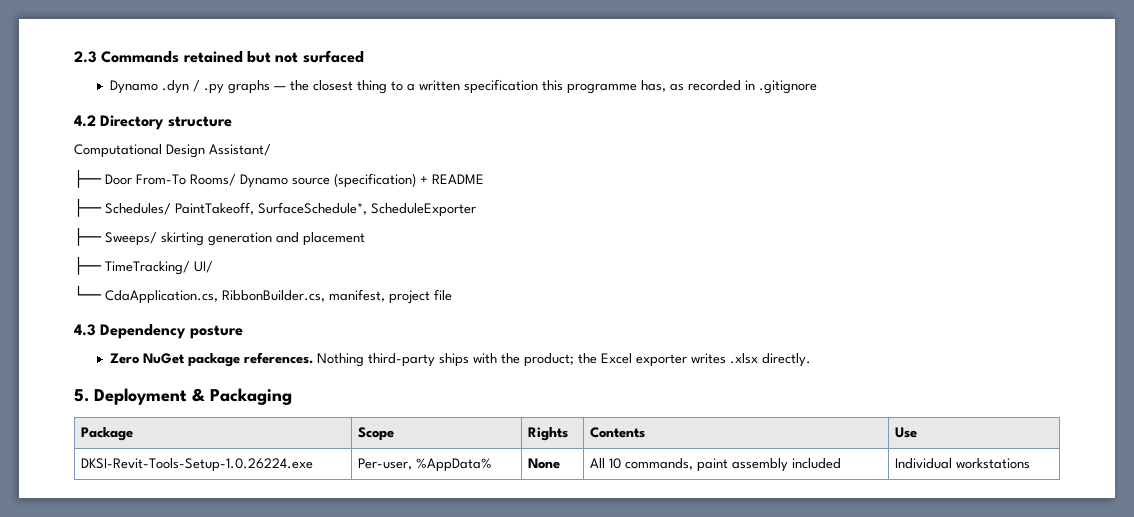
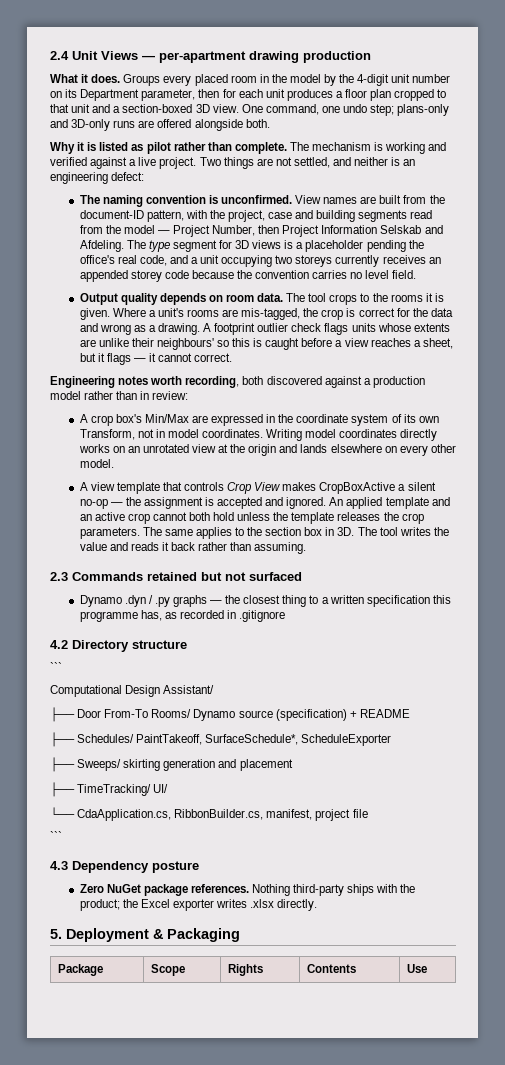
+ 2.4 Unit Views — per-apartment drawing production
+ What it does. Groups every placed room in the model by the 4-digit unit number on its Department parameter, then for each unit produces a floor plan cropped to that unit and a section-boxed 3D view. One command, one undo step; plans-only and 3D-only runs are offered alongside both.
+ Why it is listed as pilot rather than complete. The mechanism is working and verified against a live project. Two things are not settled, and neither is an engineering defect:
+ The naming convention is unconfirmed. View names are built from the document-ID pattern, with the project, case and building segments read from the model — Project Number, then Project Information Selskab and Afdeling. The type segment for 3D views is a placeholder pending the office's real code, and a unit occupying two storeys currently receives an appended storey code because the convention carries no level field.
+ Output quality depends on room data. The tool crops to the rooms it is given. Where a unit's rooms are mis-tagged, the crop is correct for the data and wrong as a drawing. A footprint outlier check flags units whose extents are unlike their neighbours' so this is caught before a view reaches a sheet, but it flags — it cannot correct.
+ Engineering notes worth recording, both discovered against a production model rather than in review:
+ A crop box's Min/Max are expressed in the coordinate system of its own Transform, not in model coordinates. Writing model coordinates directly works on an unrotated view at the origin and lands elsewhere on every other model.
+ A view template that controls Crop View makes CropBoxActive a silent no-op — the assignment is accepted and ignored. An applied template and an active crop cannot both hold unless the template releases the crop parameters. The same applies to the section box in 3D. The tool writes the value and reads it back rather than assuming.
  4.2 Directory structure
+ ```
  └── CdaApplication.cs, RibbonBuilder.cs, manifest, project file
+ ```
- DKSI-Revit-Tools-Setup-1.0.26224.exe | Per-user, %AppData% | None | All 10 commands, paint assembly included | Individual workstations

